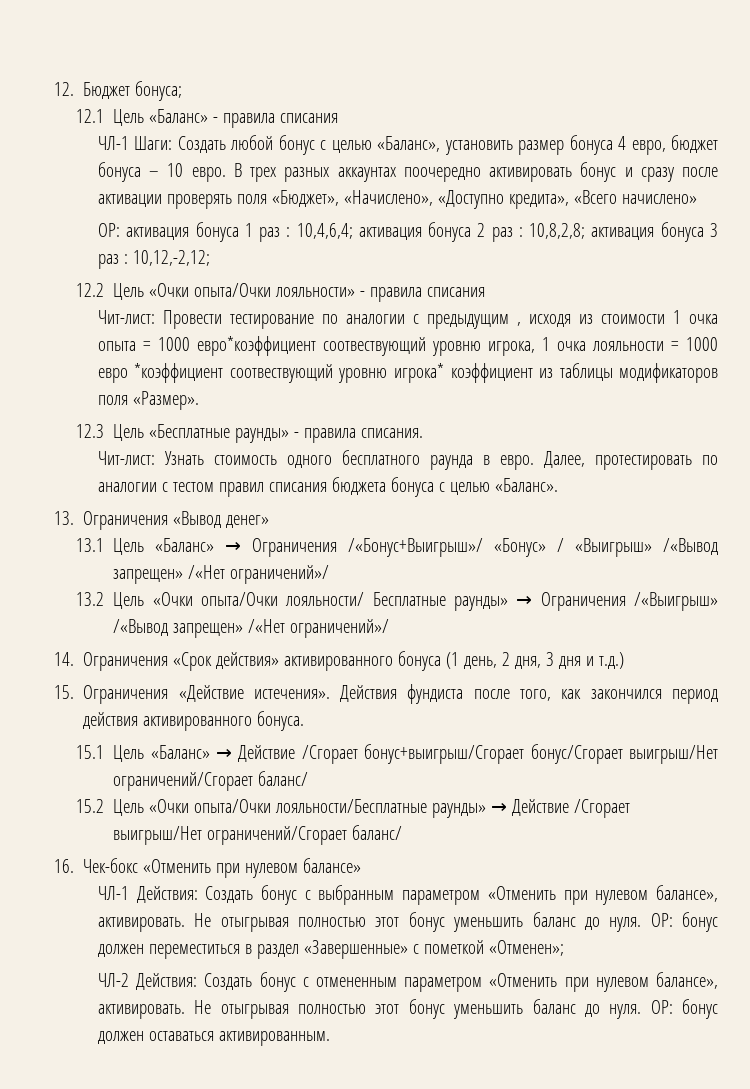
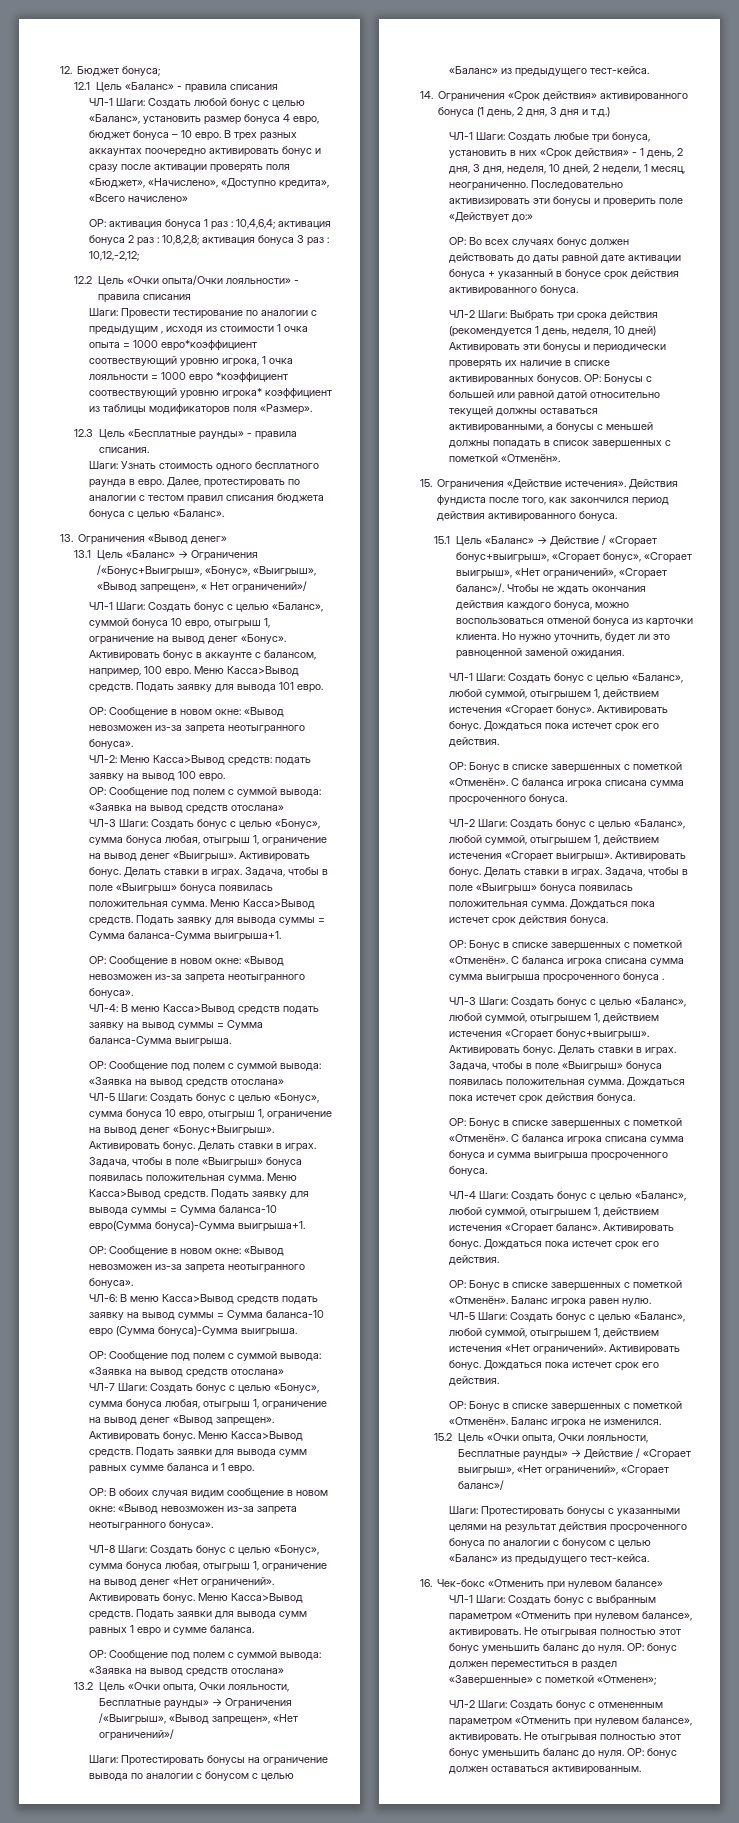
- Чит-лист: Провести тестирование по аналогии с предыдущим , исходя из стоимости 1 очка опыта = 1000 евро*коэффициент соотвествующий уровню игрока, 1 очка лояльности = 1000 евро *коэффициент соотвествующий уровню игрока* коэффициент из таблицы модификаторов поля «Размер».
+ Шаги: Провести тестирование по аналогии с предыдущим , исходя из стоимости 1 очка опыта = 1000 евро*коэффициент соотвествующий уровню игрока, 1 очка лояльности = 1000 евро *коэффициент соотвествующий уровню игрока* коэффициент из таблицы модификаторов поля «Размер».
- Чит-лист: Узнать стоимость одного бесплатного раунда в евро.
+ Шаги: Узнать стоимость одного бесплатного раунда в евро.
- 13.1 Цель «Баланс» → Ограничения /«Бонус+Выигрыш»/ «Бонус» / «Выигрыш» /«Вывод запрещен» /«Нет ограничений»/
+ 13.1 Цель «Баланс» → Ограничения /«Бонус+Выигрыш», «Бонус», «Выигрыш», «Вывод запрещен», « Нет ограничений»/
+ ЧЛ-1 Шаги: Создать бонус с целью «Баланс», суммой бонуса 10 евро, отыгрыш 1, ограничение на вывод денег «Бонус». Активировать бонус в аккаунте с балансом, например, 100 евро. Меню Касса>Вывод средств. Подать заявку для вывода 101 евро.
+ ОР: Сообщение в новом окне: «Вывод невозможен из-за запрета неотыгранного бонуса».
+ ЧЛ-2: Меню Касса>Вывод средств: подать заявку на вывод 100 евро.
+ ОР: Сообщение под полем с суммой вывода: «Заявка на вывод средств отослана»
+ ЧЛ-3 Шаги: Создать бонус с целью «Бонус», сумма бонуса любая, отыгрыш 1, ограничение на вывод денег «Выигрыш». Активировать бонус. Делать ставки в играх. Задача, чтобы в поле «Выигрыш» бонуса появилась положительная сумма. Меню Касса>Вывод средств. Подать заявку для вывода суммы = Сумма баланса-Сумма выигрыша+1.
+ ОР: Сообщение в новом окне: «Вывод невозможен из-за запрета неотыгранного бонуса».
+ ЧЛ-4: В меню Касса>Вывод средств подать заявку на вывод суммы = Сумма баланса-Сумма выигрыша.
+ ОР: Сообщение под полем с суммой вывода: «Заявка на вывод средств отослана»
+ ЧЛ-5 Шаги: Создать бонус с целью «Бонус», сумма бонуса 10 евро, отыгрыш 1, ограничение на вывод денег «Бонус+Выигрыш». Активировать бонус. Делать ставки в играх. Задача, чтобы в поле «Выигрыш» бонуса появилась положительная сумма. Меню Касса>Вывод средств. Подать заявку для вывода суммы = Сумма баланса-10 евро(Сумма бонуса)-Сумма выигрыша+1.
+ ОР: Сообщение в новом окне: «Вывод невозможен из-за запрета неотыгранного бонуса».
+ ЧЛ-6: В меню Касса>Вывод средств подать заявку на вывод суммы = Сумма баланса-10 евро (Сумма бонуса)-Сумма выигрыша.
+ ОР: Сообщение под полем с суммой вывода: «Заявка на вывод средств отослана»
+ ЧЛ-7 Шаги: Создать бонус с целью «Бонус», сумма бонуса любая, отыгрыш 1, ограничение на вывод денег «Вывод запрещен». Активировать бонус. Меню Касса>Вывод средств. Подать заявки для вывода сумм равных сумме баланса и 1 евро.
+ ОР: В обоих случая видим сообщение в новом окне: «Вывод невозможен из-за запрета неотыгранного бонуса».
+ ЧЛ-8 Шаги: Создать бонус с целью «Бонус», сумма бонуса любая, отыгрыш 1, ограничение на вывод денег «Нет ограничений». Активировать бонус. Меню Касса>Вывод средств. Подать заявки для вывода сумм равных 1 евро и сумме баланса.
+ ОР: Сообщение под полем с суммой вывода: «Заявка на вывод средств отослана»
- 13.2 Цель «Очки опыта/Очки лояльности/ Бесплатные раунды» → Ограничения /«Выигрыш» /«Вывод запрещен» /«Нет ограничений»/
+ 13.2 Цель «Очки опыта, Очки лояльности, Бесплатные раунды» → Ограничения /«Выигрыш», «Вывод запрещен», «Нет ограничений»/
+ Шаги: Протестировать бонусы на ограничение вывода по аналогии с бонусом с целью «Баланс» из предыдущего тест-кейса.
+ ЧЛ-1 Шаги: Создать любые три бонуса, установить в них «Срок действия» - 1 день, 2 дня, 3 дня, неделя, 10 дней, 2 недели, 1 месяц, неограниченно. Последовательно активизировать эти бонусы и проверить поле «Действует до:»
+ ОР: Во всех случаях бонус должен действовать до даты равной дате активации бонуса + указанный в бонусе срок действия активированного бонуса.
+ ЧЛ-2 Шаги: Выбрать три срока действия (рекомендуется 1 день, неделя, 10 дней) Активировать эти бонусы и периодически проверять их наличие в списке активированных бонусов. ОР: Бонусы с большей или равной датой относительно текущей должны оставаться активированными, а бонусы с меньшей должны попадать в список завершенных с пометкой «Отменён».
- 15.1 Цель «Баланс» → Действие /Сгорает бонус+выигрыш/Сгорает бонус/Сгорает выигрыш/Нет ограничений/Сгорает баланс/
- 15.2 Цель «Очки опыта/Очки лояльности/Бесплатные раунды» → Действие /Сгорает выигрыш/Нет ограничений/Сгорает баланс/
+ 15.1 Цель «Баланс» → Действие / «Сгорает бонус+выигрыш», «Сгорает бонус», «Сгорает выигрыш», «Нет ограничений», «Сгорает баланс»/. Чтобы не ждать окончания действия каждого бонуса, можно воспользоваться отменой бонуса из карточки клиента. Но нужно уточнить, будет ли это равноценной заменой ожидания.
+ ЧЛ-1 Шаги: Создать бонус с целью «Баланс», любой суммой, отыгрышем 1, действием истечения «Сгорает бонус». Активировать бонус. Дождаться пока истечет срок его действия.
+ ОР: Бонус в списке завершенных с пометкой «Отменён». С баланса игрока списана сумма просроченного бонуса.
+ ЧЛ-2 Шаги: Создать бонус с целью «Баланс», любой суммой, отыгрышем 1, действием истечения «Сгорает выигрыш». Активировать бонус. Делать ставки в играх. Задача, чтобы в поле «Выигрыш» бонуса появилась положительная сумма. Дождаться пока истечет срок действия бонуса.
+ ОР: Бонус в списке завершенных с пометкой «Отменён». С баланса игрока списана сумма сумма выигрыша просроченного бонуса .
+ ЧЛ-3 Шаги: Создать бонус с целью «Баланс», любой суммой, отыгрышем 1, действием истечения «Сгорает бонус+выигрыш». Активировать бонус. Делать ставки в играх. Задача, чтобы в поле «Выигрыш» бонуса появилась положительная сумма. Дождаться пока истечет срок действия бонуса.
+ ОР: Бонус в списке завершенных с пометкой «Отменён». С баланса игрока списана сумма бонуса и сумма выигрыша просроченного бонуса.
+ ЧЛ-4 Шаги: Создать бонус с целью «Баланс», любой суммой, отыгрышем 1, действием истечения «Сгорает баланс». Активировать бонус. Дождаться пока истечет срок его действия.
+ ОР: Бонус в списке завершенных с пометкой «Отменён». Баланс игрока равен нулю.
+ ЧЛ-5 Шаги: Создать бонус с целью «Баланс», любой суммой, отыгрышем 1, действием истечения «Нет ограничений». Активировать бонус. Дождаться пока истечет срок его действия.
+ ОР: Бонус в списке завершенных с пометкой «Отменён». Баланс игрока не изменился.
+ 15.2 Цель «Очки опыта, Очки лояльности, Бесплатные раунды» → Действие / «Сгорает выигрыш», «Нет ограничений», «Сгорает баланс»/
+ Шаги: Протестировать бонусы c указанными целями на результат действия просроченного бонуса по аналогии с бонусом с целью «Баланс» из предыдущего тест-кейса.
- ЧЛ-1 Действия: Создать бонус с выбранным параметром «Отменить при нулевом балансе», активировать.
+ ЧЛ-1 Шаги: Создать бонус с выбранным параметром «Отменить при нулевом балансе», активировать.
- ЧЛ-2 Действия: Создать бонус с отмененным параметром «Отменить при нулевом балансе», активировать.
+ ЧЛ-2 Шаги: Создать бонус с отмененным параметром «Отменить при нулевом балансе», активировать.

